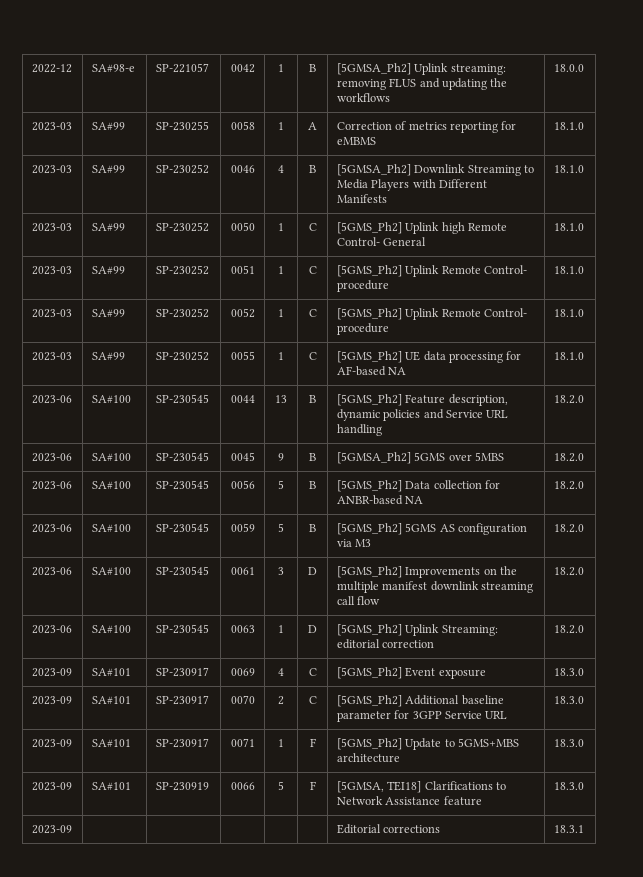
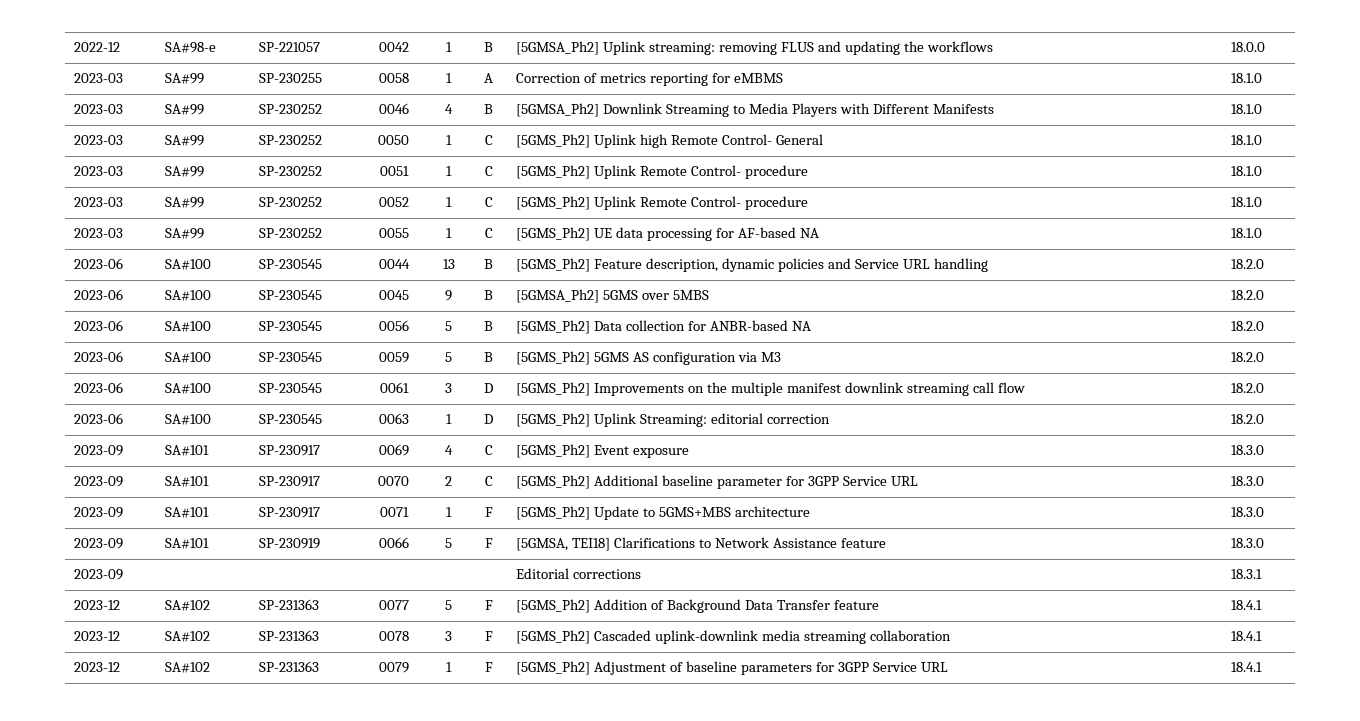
+ 2023-12 | SA#102 | SP-231363 | 0077 | 5 | F | [5GMS_Ph2] Addition of Background Data Transfer feature | 18.4.1
+ 2023-12 | SA#102 | SP-231363 | 0078 | 3 | F | [5GMS_Ph2] Cascaded uplink-downlink media streaming collaboration | 18.4.1
+ 2023-12 | SA#102 | SP-231363 | 0079 | 1 | F | [5GMS_Ph2] Adjustment of baseline parameters for 3GPP Service URL | 18.4.1

